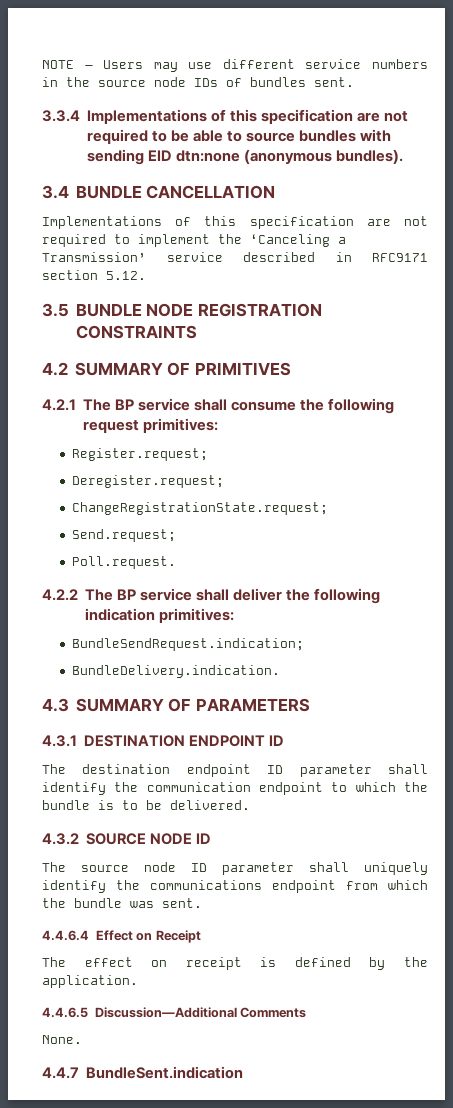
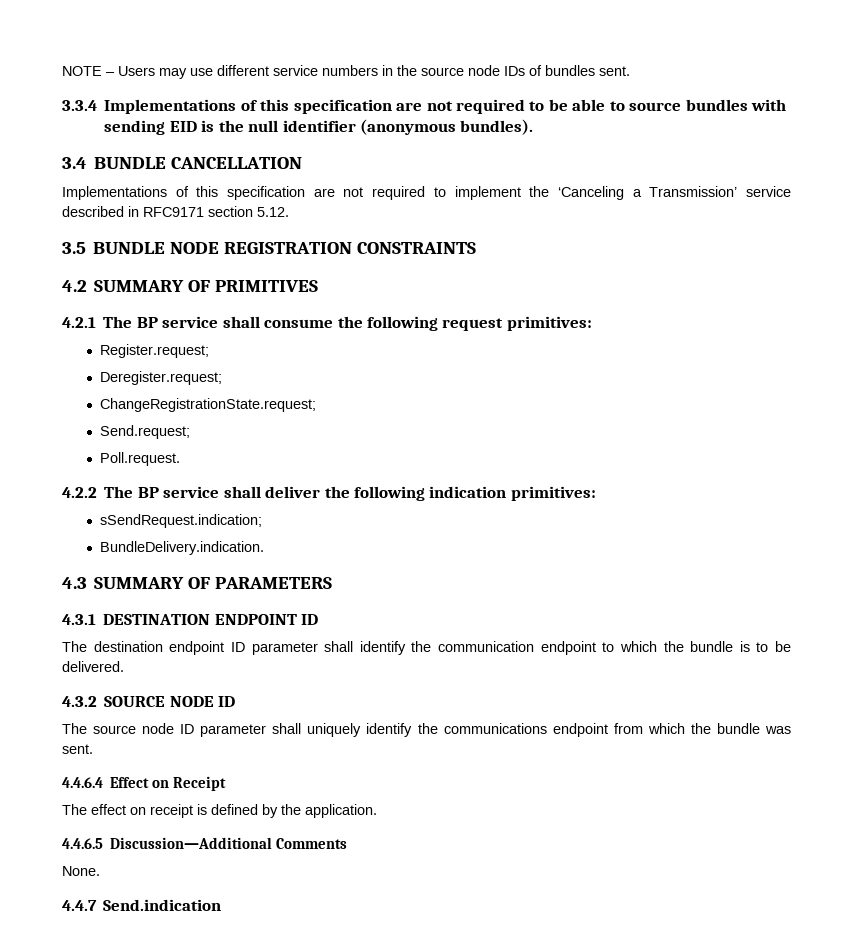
- 3.3.4 Implementations of this specification are not required to be able to source bundles with sending EID dtn:none (anonymous bundles).
+ 3.3.4 Implementations of this specification are not required to be able to source bundles with sending EID is the null identifier (anonymous bundles).
- BundleSendRequest.indication;
+ sSendRequest.indication;
- 4.4.7 BundleSent.indication
+ 4.4.7 Send.indication

